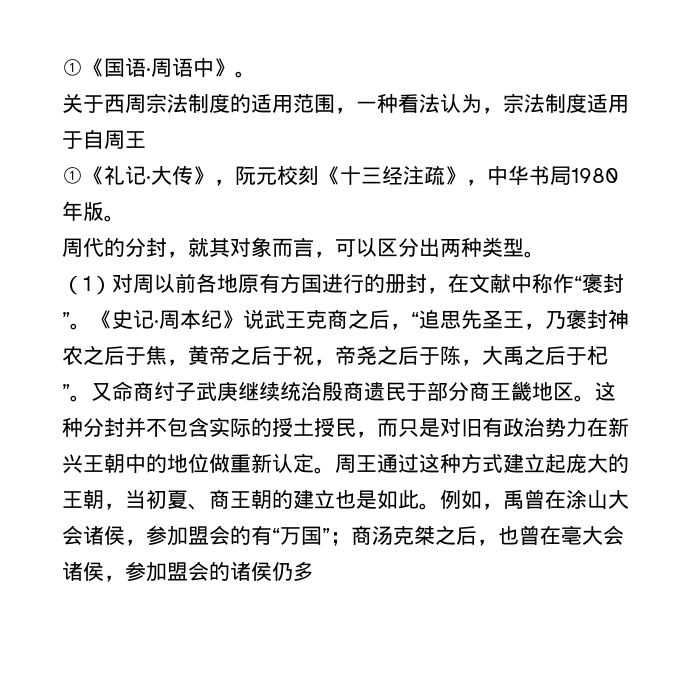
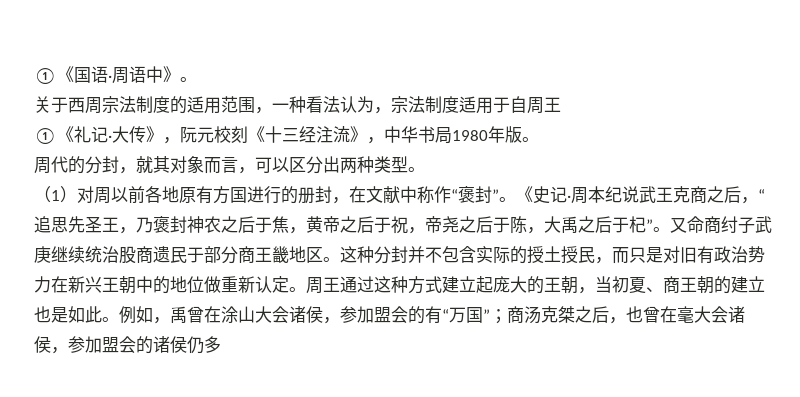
- ①《礼记·大传》，阮元校刻《十三经注疏》，中华书局1980年版。
+ ①《礼记·大传》，阮元校刻《十三经注流》，中华书局1980年版。
- 《史记·周本纪》说武王克商之后，“追思先圣王，乃褒封神农之后于焦，黄帝之后于祝，帝尧之后于陈，大禹之后于杞”。
+ 《史记·周本纪说武王克商之后，“追思先圣王，乃褒封神农之后于焦，黄帝之后于祝，帝尧之后于陈，大禹之后于杞”。
- 又命商纣子武庚继续统治殷商遗民于部分商王畿地区。
+ 又命商纣子武庚继续统治股商遗民于部分商王畿地区。
- 例如，禹曾在涂山大会诸侯，参加盟会的有“万国”；商汤克桀之后，也曾在亳大会诸侯，参加盟会的诸侯仍多
+ 例如，禹曾在涂山大会诸侯，参加盟会的有“万国”；商汤克桀之后，也曾在毫大会诸侯，参加盟会的诸侯仍多

